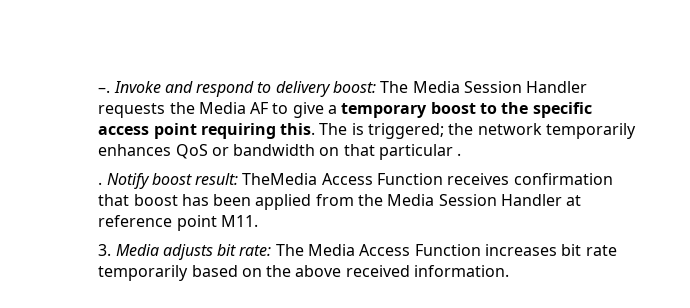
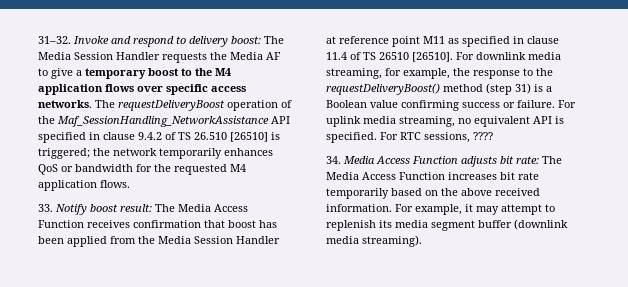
- –.
+ 31–32.
- The Media Session Handler requests the Media AF to give a temporary boost to the specific access point requiring this. The is triggered;
+ The Media Session Handler requests the Media AF to give a temporary boost to the M4 application flows over specific access networks. The requestDeliveryBoost operation of the Maf_SessionHandling_NetworkAssistance API specified in clause 9.4.2 of TS 26.510 [26510] is triggered;
- the network temporarily enhances QoS or bandwidth on that particular .
- . Notify boost result:
+ the network temporarily enhances QoS or bandwidth for the requested M4 application flows.
+ 33. Notify boost result:
- TheMedia Access Function receives confirmation that boost has been applied from the Media Session Handler at reference point M11.
- 3. Media adjusts bit rate:
+ The Media Access Function receives confirmation that boost has been applied from the Media Session Handler at reference point M11 as specified in clause 11.4 of TS 26510 [26510]. For downlink media streaming, for example, the response to the requestDeliveryBoost() method (step 31) is a Boolean value confirming success or failure. For uplink media streaming, no equivalent API is specified. For RTC sessions, ????
+ 34. Media Access Function adjusts bit rate:
+ For example, it may attempt to replenish its media segment buffer (downlink media streaming).

